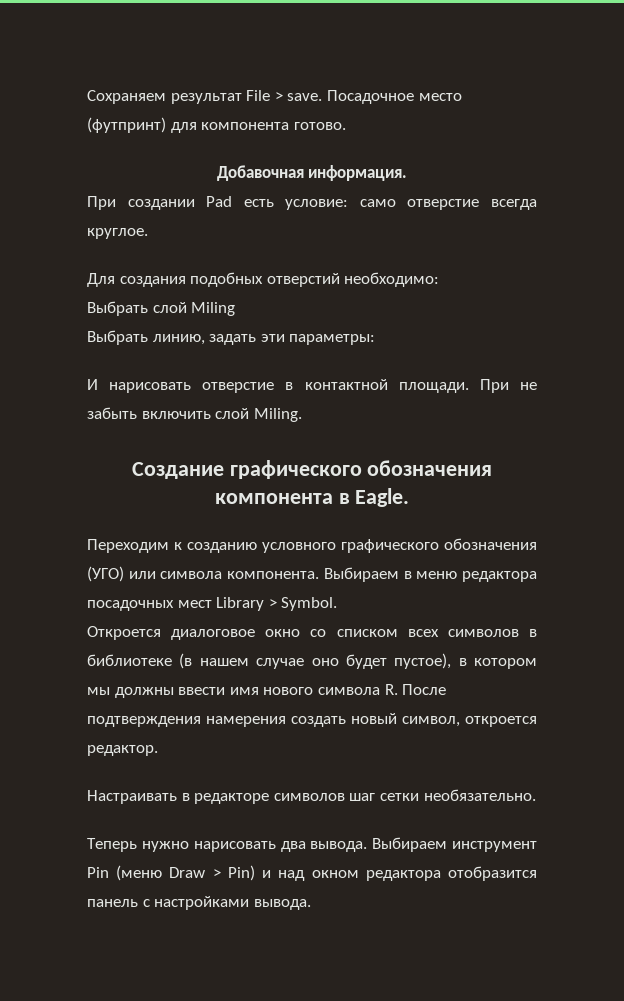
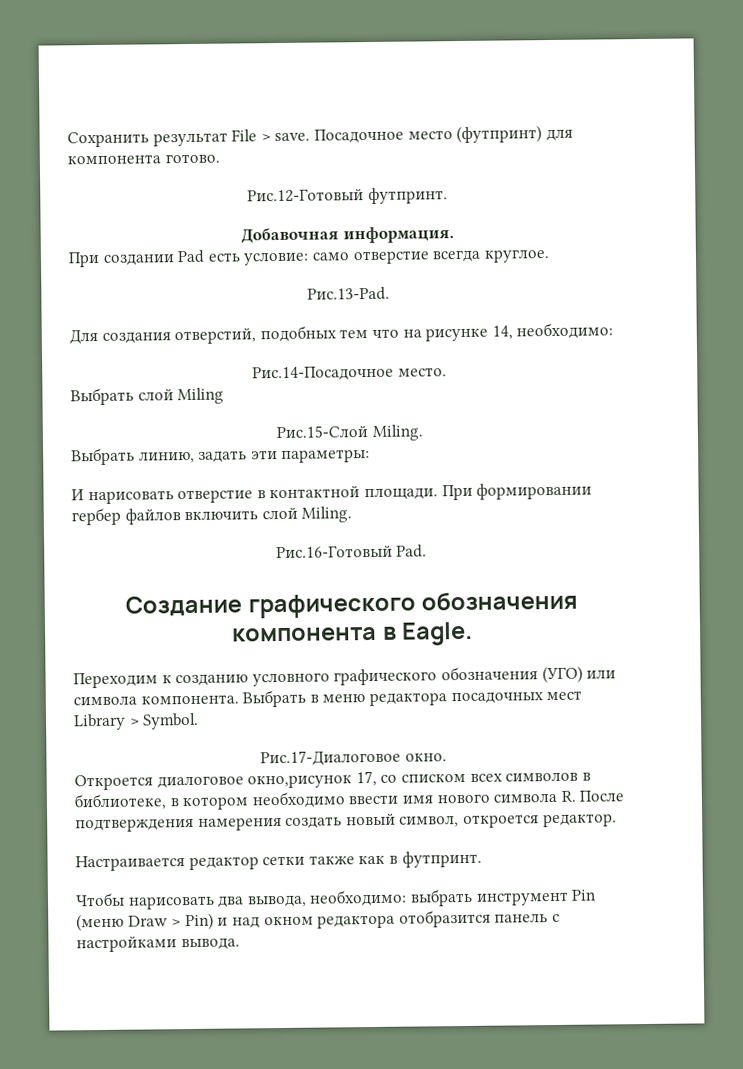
- Сохраняем результат File > save.
+ Сохранить результат File > save.
+ Рис.12-Готовый футпринт.
+ Рис.13-Pad.
- Для создания подобных отверстий необходимо:
+ Для создания отверстий, подобных тем что на рисунке 14, необходимо:
+ Рис.14-Посадочное место.
+ Рис.15-Слой Miling.
- При не забыть включить слой Miling.
+ При формировании гербер файлов включить слой Miling.
+ Рис.16-Готовый Pad.
- Выбираем в меню редактора посадочных мест Library > Symbol.
+ Выбрать в меню редактора посадочных мест Library > Symbol.
+ Рис.17-Диалоговое окно.
- Откроется диалоговое окно со списком всех символов в библиотеке (в нашем случае оно будет пустое), в котором мы должны ввести имя нового символа R. После подтверждения намерения создать новый символ, откроется редактор.
+ Откроется диалоговое окно,рисунок 17, со списком всех символов в библиотеке, в котором необходимо ввести имя нового символа R. После подтверждения намерения создать новый символ, откроется редактор.
- Настраивать в редакторе символов шаг сетки необязательно.
- Теперь нужно нарисовать два вывода. Выбираем инструмент Pin (меню Draw > Pin) и над окном редактора отобразится панель с настройками вывода.
+ Настраивается редактор сетки также как в футпринт.
+ Чтобы нарисовать два вывода, необходимо: выбрать инструмент Pin (меню Draw > Pin) и над окном редактора отобразится панель с настройками вывода.

